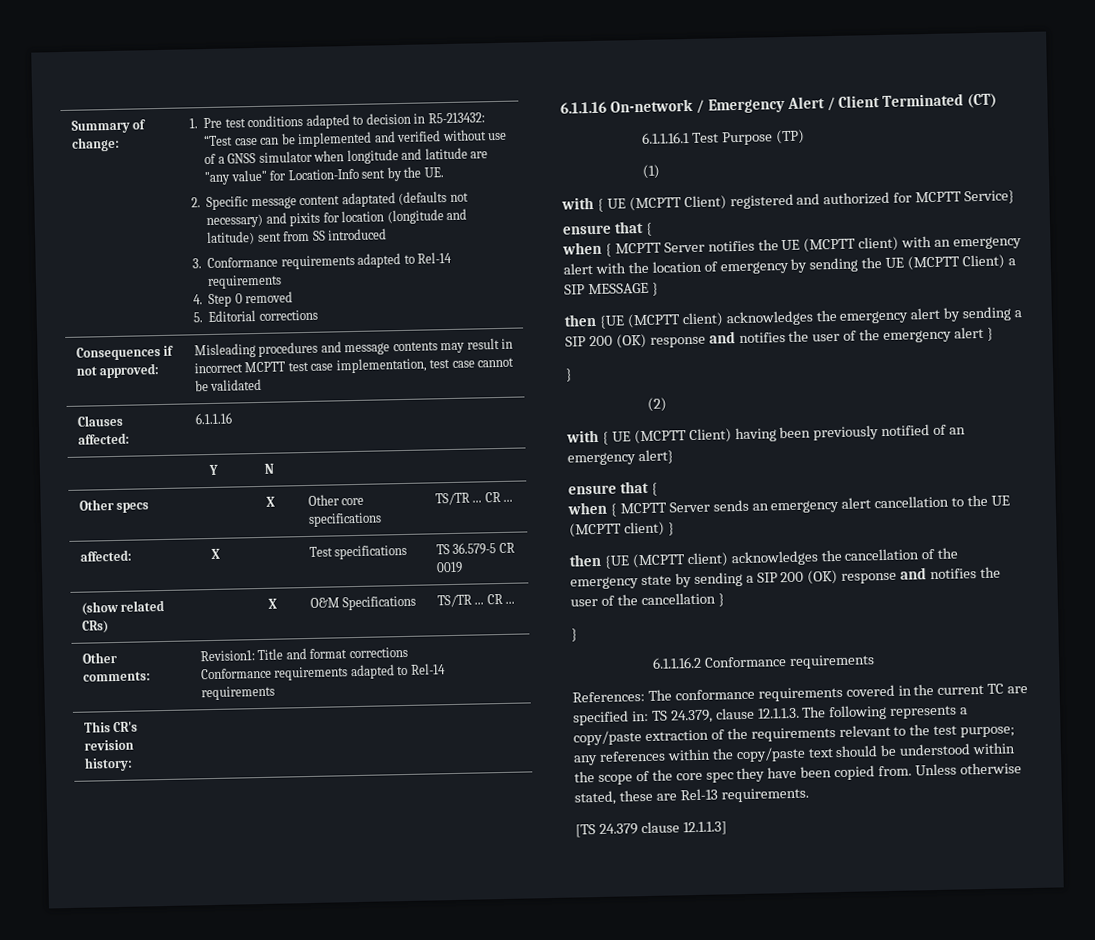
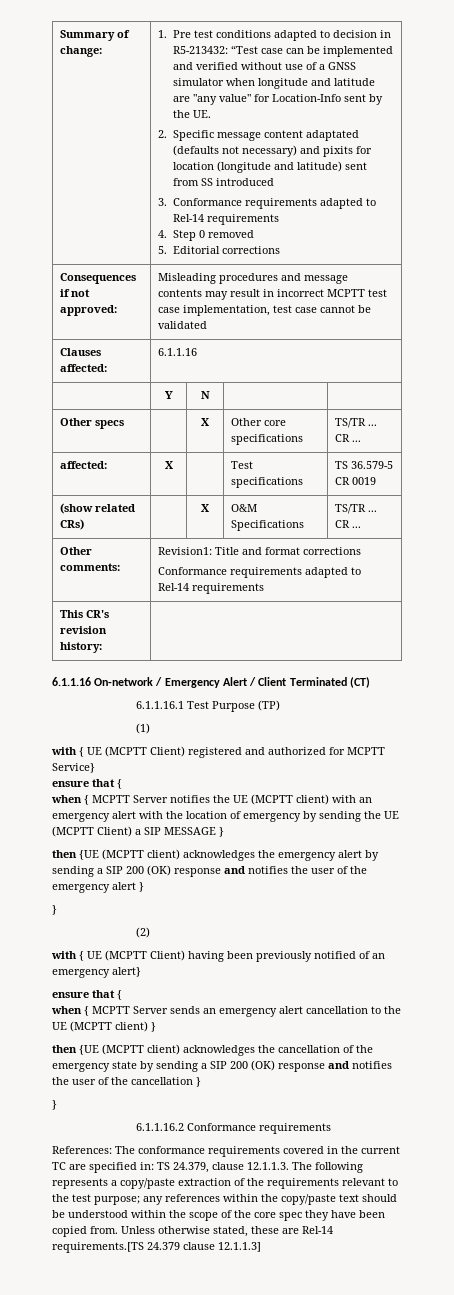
- Unless otherwise stated, these are Rel-13 requirements.
- [TS 24.379 clause 12.1.1.3]
+ Unless otherwise stated, these are Rel-14 requirements.[TS 24.379 clause 12.1.1.3]

